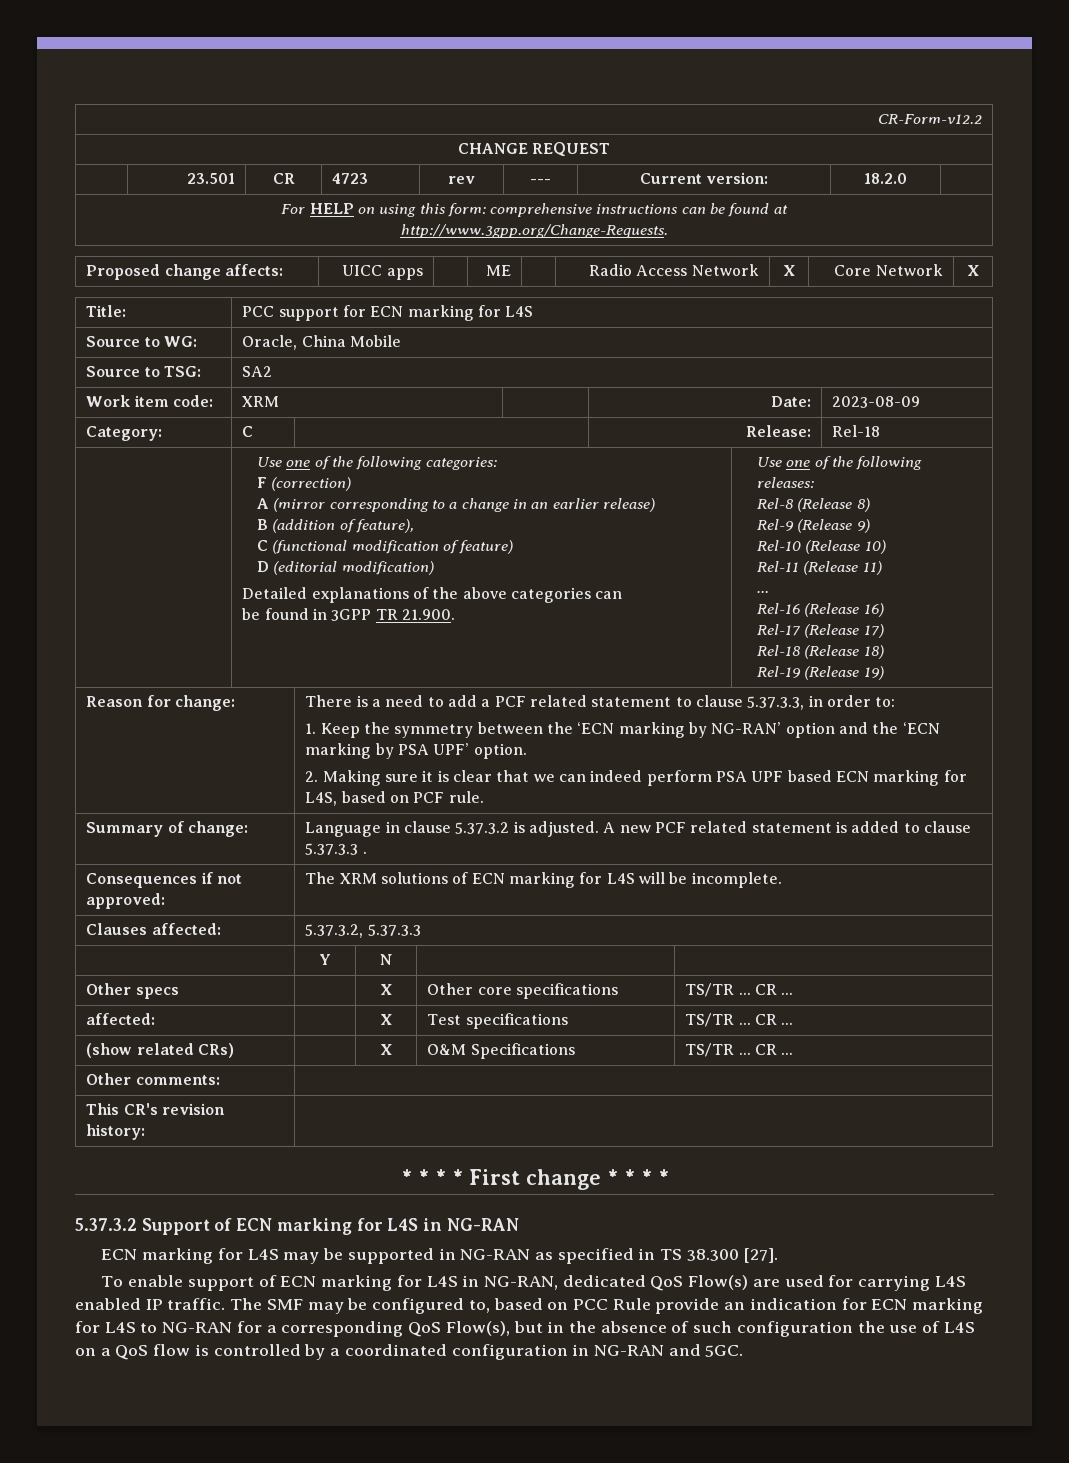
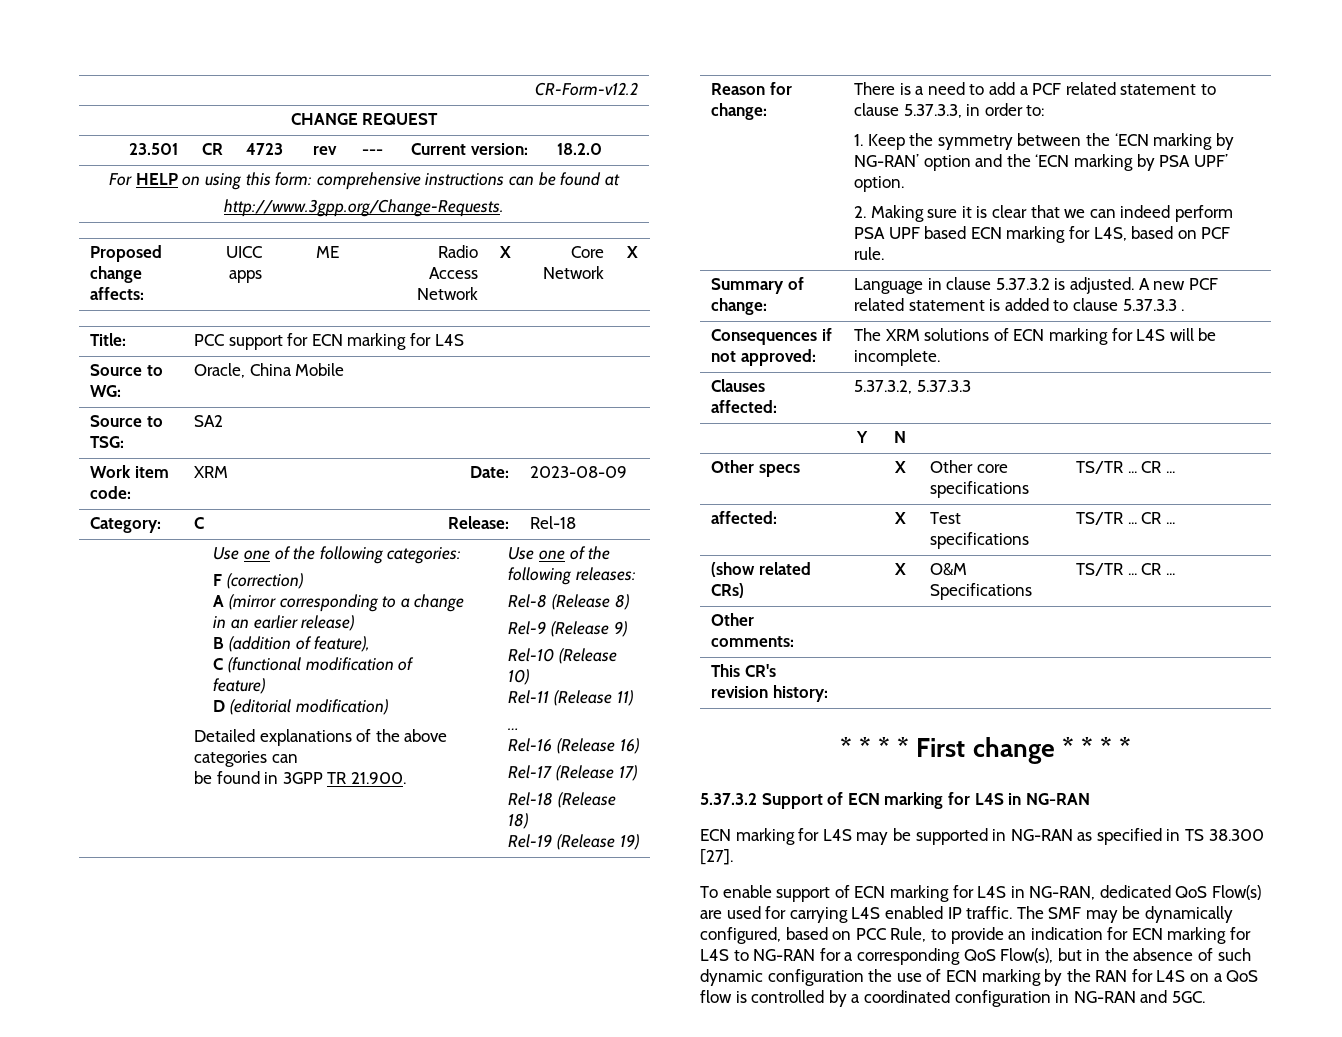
- The SMF may be configured to, based on PCC Rule provide an indication for ECN marking for L4S to NG-RAN for a corresponding QoS Flow(s), but in the absence of such configuration the use of L4S on a QoS flow is controlled by a coordinated configuration in NG-RAN and 5GC.
+ The SMF may be dynamically configured, based on PCC Rule, to provide an indication for ECN marking for L4S to NG-RAN for a corresponding QoS Flow(s), but in the absence of such dynamic configuration the use of ECN marking by the RAN for L4S on a QoS flow is controlled by a coordinated configuration in NG-RAN and 5GC.

